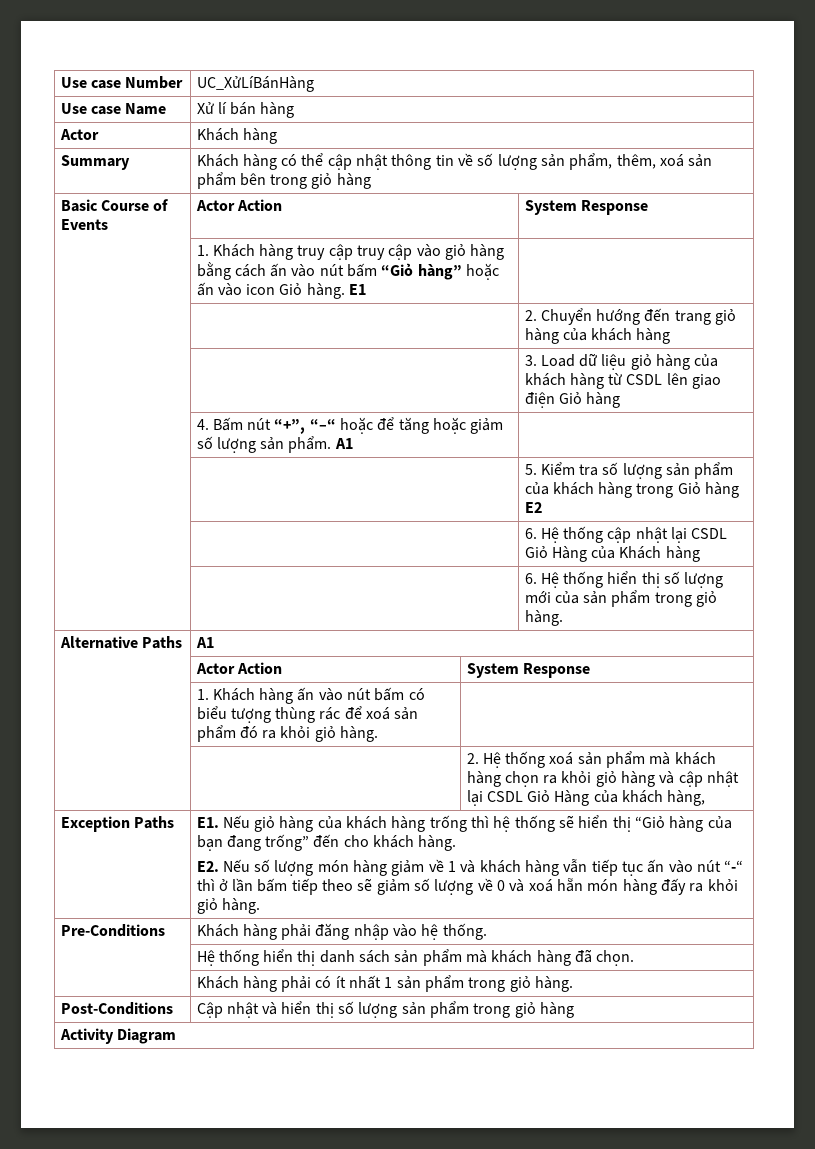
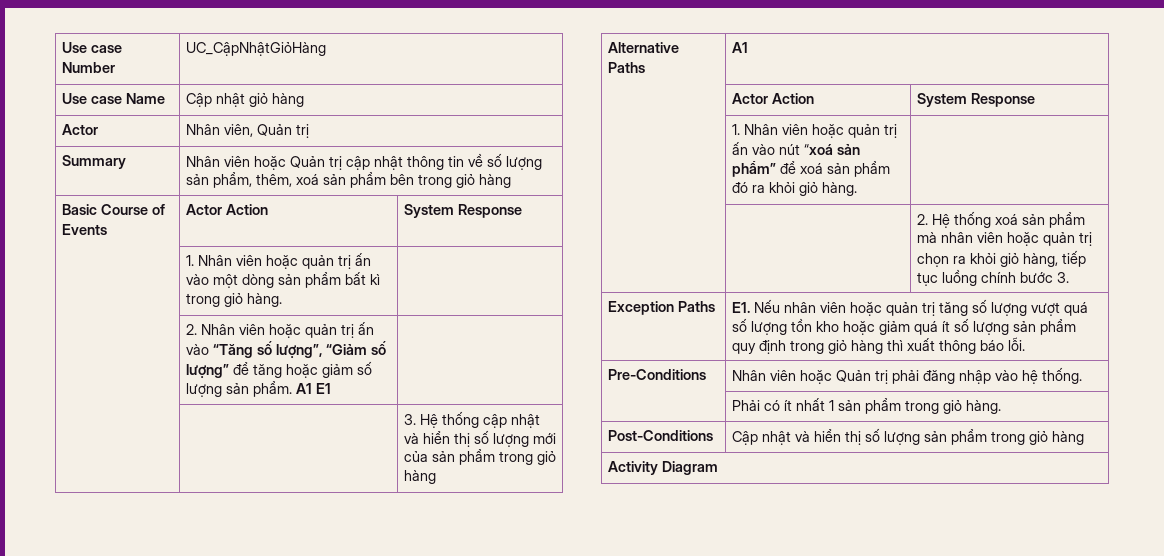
- Use case Number | UC_XửLíBánHàng
+ Use case Number | UC_CậpNhậtGiỏHàng
- Use case Name | Xử lí bán hàng
+ Use case Name | Cập nhật giỏ hàng
- Actor | Khách hàng
- Summary | Khách hàng có thể cập nhật thông tin về số lượng sản phẩm, thêm, xoá sản phẩm bên trong giỏ hàng
+ Actor | Nhân viên, Quản trị
+ Summary | Nhân viên hoặc Quản trị cập nhật thông tin về số lượng sản phẩm, thêm, xoá sản phẩm bên trong giỏ hàng
- | 1. Khách hàng truy cập truy cập vào giỏ hàng bằng cách ấn vào nút bấm “Giỏ hàng” hoặc ấn vào icon Giỏ hàng. E1 |
- | | 2. Chuyển hướng đến trang giỏ hàng của khách hàng
- | | 3. Load dữ liệu giỏ hàng của khách hàng từ CSDL lên giao điện Giỏ hàng
- | 4. Bấm nút “+”, “–“ hoặc để tăng hoặc giảm số lượng sản phẩm. A1 |
- | | 5. Kiểm tra số lượng sản phẩm của khách hàng trong Giỏ hàng E2
- | | 6. Hệ thống cập nhật lại CSDL Giỏ Hàng của Khách hàng
- | | 6. Hệ thống hiển thị số lượng mới của sản phẩm trong giỏ hàng.
+ | 1. Nhân viên hoặc quản trị ấn vào một dòng sản phẩm bất kì trong giỏ hàng. |
+ | 2. Nhân viên hoặc quản trị ấn vào “Tăng số lượng”, “Giảm số lượng” để tăng hoặc giảm số lượng sản phẩm. A1 E1 |
+ | | 3. Hệ thống cập nhật và hiển thị số lượng mới của sản phẩm trong giỏ hàng
- | 1. Khách hàng ấn vào nút bấm có biểu tượng thùng rác để xoá sản phẩm đó ra khỏi giỏ hàng. |
+ | 1. Nhân viên hoặc quản trị ấn vào nút “xoá sản phẩm” để xoá sản phẩm đó ra khỏi giỏ hàng. |
- | | 2. Hệ thống xoá sản phẩm mà khách hàng chọn ra khỏi giỏ hàng và cập nhật lại CSDL Giỏ Hàng của khách hàng,
- Exception Paths | E1. Nếu giỏ hàng của khách hàng trống thì hệ thống sẽ hiển thị “Giỏ hàng của bạn đang trống” đến cho khách hàng.
- E2. Nếu số lượng món hàng giảm về 1 và khách hàng vẫn tiếp tục ấn vào nút “-“ thì ở lần bấm tiếp theo sẽ giảm số lượng về 0 và xoá hẵn món hàng đấy ra khỏi giỏ hàng.
- Pre-Conditions | Khách hàng phải đăng nhập vào hệ thống.
+ | | 2. Hệ thống xoá sản phẩm mà nhân viên hoặc quản trị chọn ra khỏi giỏ hàng, tiếp tục luồng chính bước 3.
+ Exception Paths | E1. Nếu nhân viên hoặc quản trị tăng số lượng vượt quá số lượng tồn kho hoặc giảm quá ít số lượng sản phẩm quy định trong giỏ hàng thì xuất thông báo lỗi.
+ Pre-Conditions | Nhân viên hoặc Quản trị phải đăng nhập vào hệ thống.
- | Hệ thống hiển thị danh sách sản phẩm mà khách hàng đã chọn.
- | Khách hàng phải có ít nhất 1 sản phẩm trong giỏ hàng.
+ | Phải có ít nhất 1 sản phẩm trong giỏ hàng.

